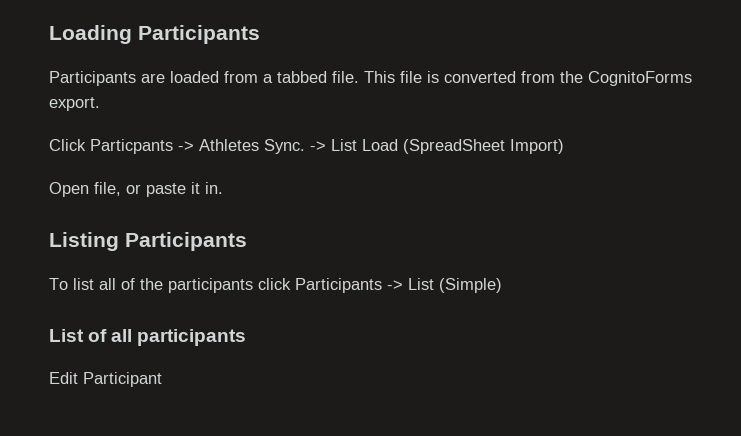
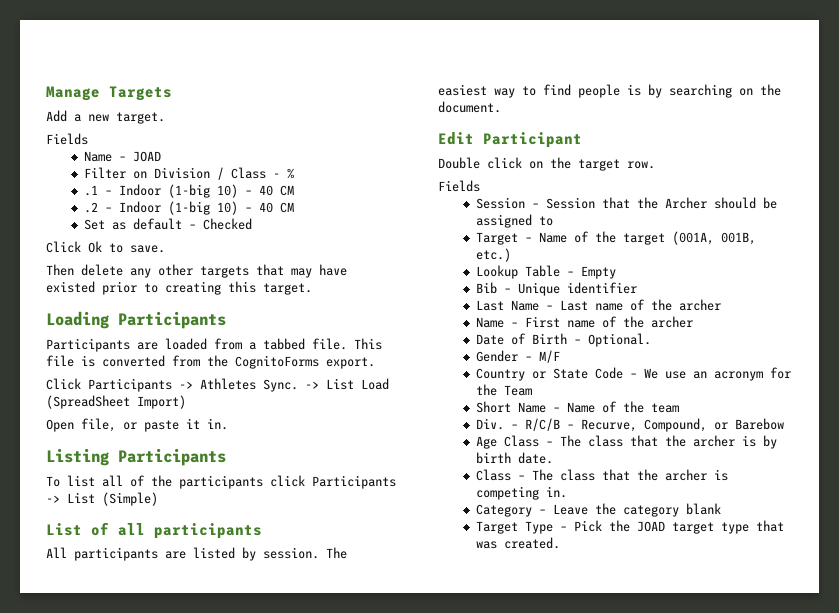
+ Manage Targets
+ Add a new target.
+ Fields
+ Name – JOAD
+ Filter on Division / Class - %
+ .1 – Indoor (1-big 10) – 40 CM
+ .2 – Indoor (1-big 10) – 40 CM
+ Set as default – Checked
+ Click Ok to save.
+ Then delete any other targets that may have existed prior to creating this target.
- Click Particpants -> Athletes Sync.
+ Click Participants -> Athletes Sync.
+ All participants are listed by session. The easiest way to find people is by searching on the document.
  Edit Participant
+ Double click on the target row.
+ Fields
+ Session – Session that the Archer should be assigned to
+ Target – Name of the target (001A, 001B, etc.)
+ Lookup Table – Empty
+ Bib – Unique identifier
+ Last Name – Last name of the archer
+ Name – First name of the archer
+ Date of Birth – Optional.
+ Gender – M/F
+ Country or State Code – We use an acronym for the Team
+ Short Name – Name of the team
+ Div. – R/C/B – Recurve, Compound, or Barebow
+ Age Class – The class that the archer is by birth date.
+ Class – The class that the archer is competing in.
+ Category – Leave the category blank
+ Target Type – Pick the JOAD target type that was created.

